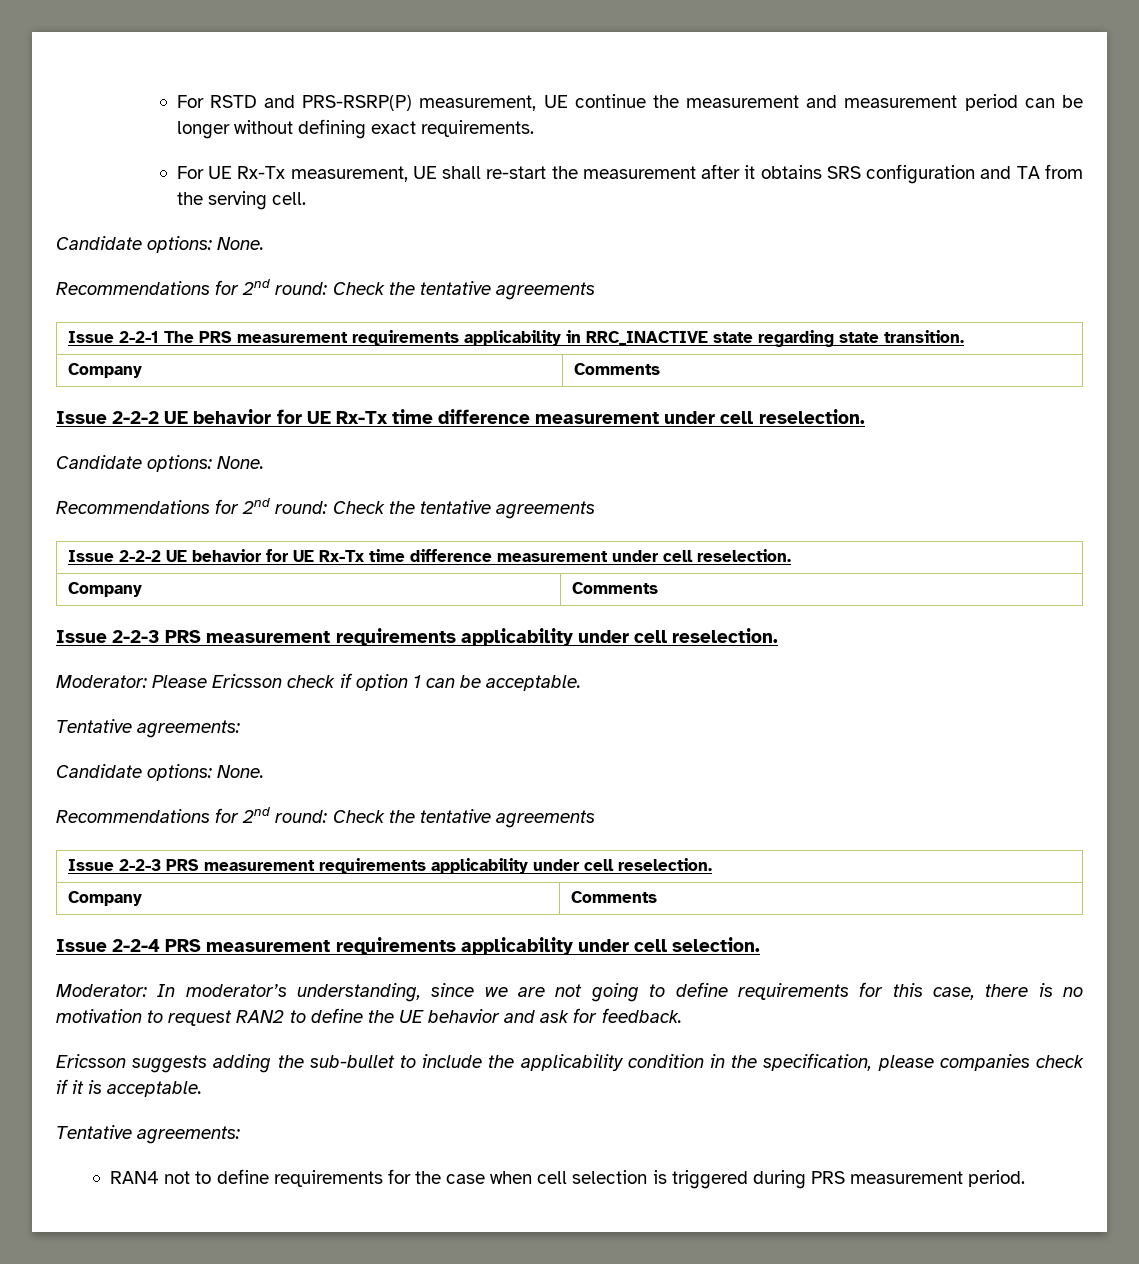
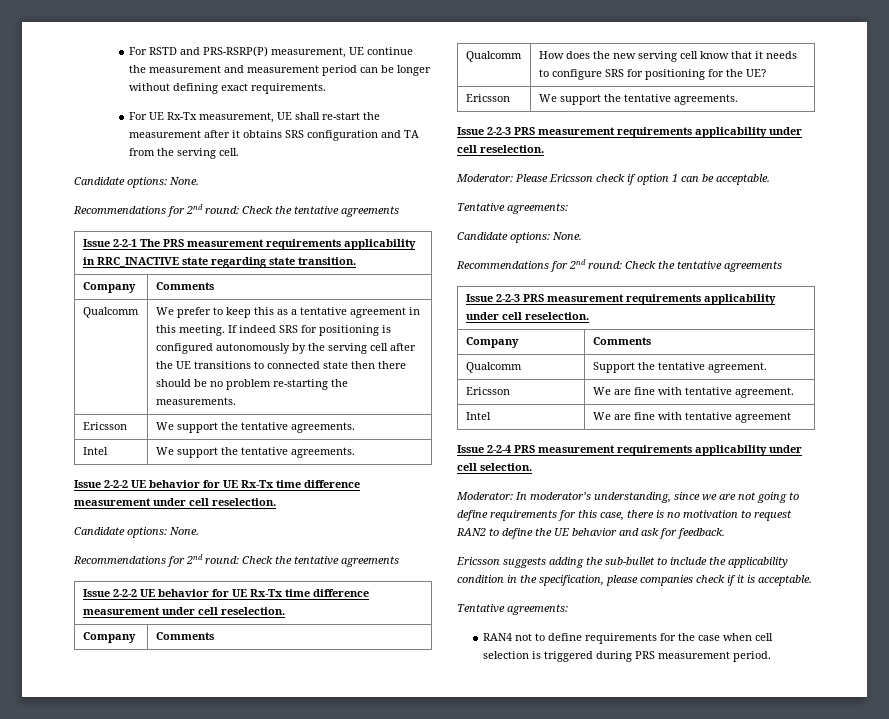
+ Qualcomm | We prefer to keep this as a tentative agreement in this meeting. If indeed SRS for positioning is configured autonomously by the serving cell after the UE transitions to connected state then there should be no problem re-starting the measurements.
+ Ericsson | We support the tentative agreements.
+ Intel | We support the tentative agreements.
+ Qualcomm | How does the new serving cell know that it needs to configure SRS for positioning for the UE?
+ Ericsson | We support the tentative agreements.
+ Qualcomm | Support the tentative agreement.
+ Ericsson | We are fine with tentative agreement.
+ Intel | We are fine with tentative agreement

